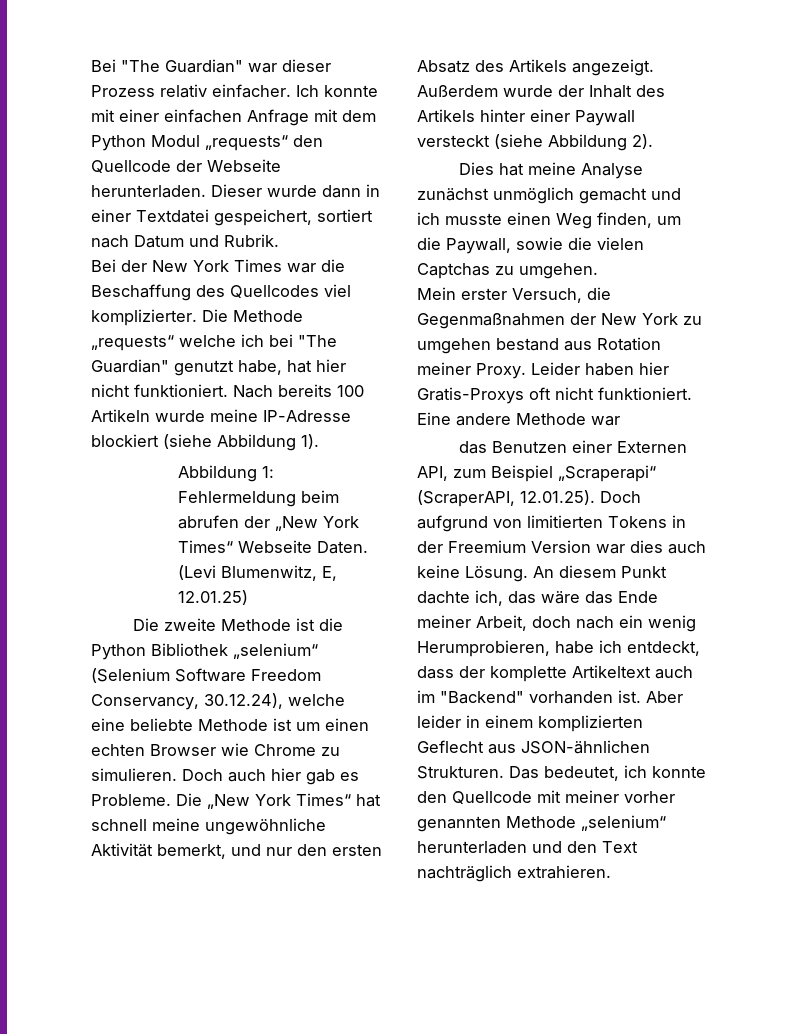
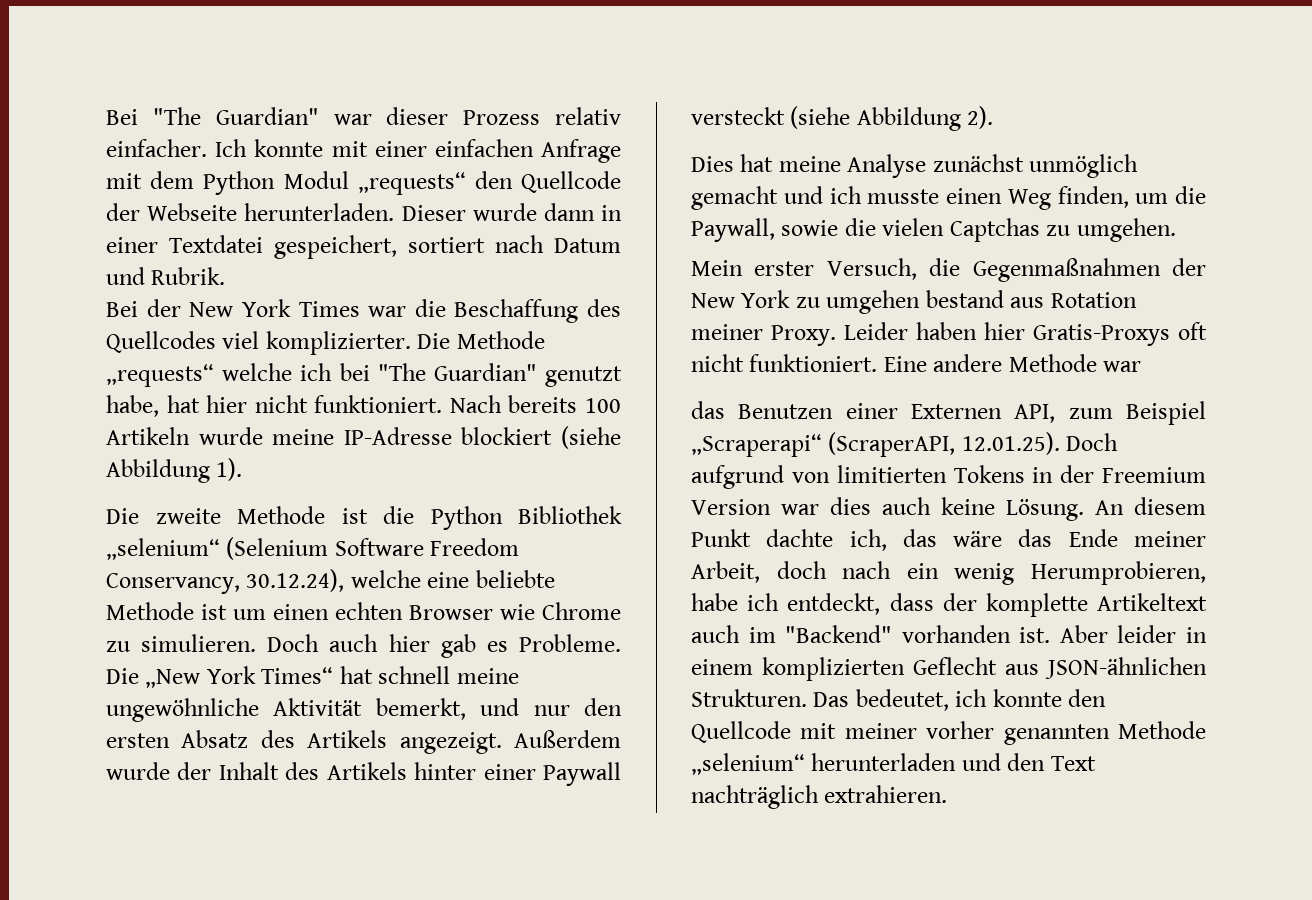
- Abbildung 1: Fehlermeldung beim abrufen der „New York Times“ Webseite Daten. (Levi Blumenwitz, E, 12.01.25)

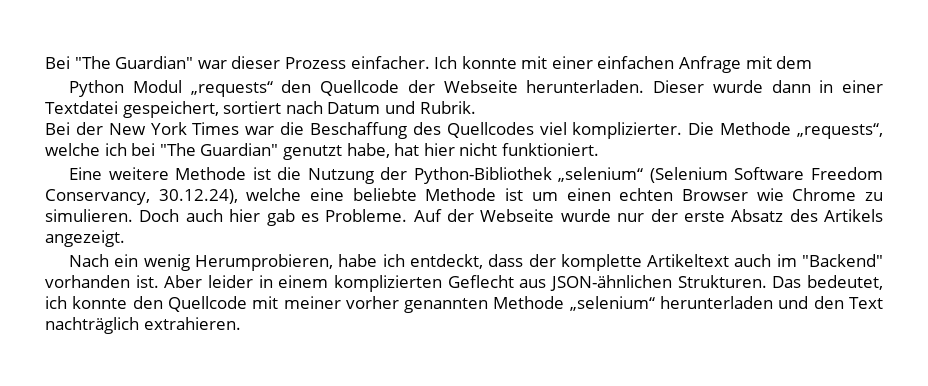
- Bei "The Guardian" war dieser Prozess relativ einfacher.
+ Bei "The Guardian" war dieser Prozess einfacher.
- Ich konnte mit einer einfachen Anfrage mit dem Python Modul „requests“ den Quellcode der Webseite herunterladen.
+ Ich konnte mit einer einfachen Anfrage mit dem
+ Python Modul „requests“ den Quellcode der Webseite herunterladen.
- Die Methode „requests“ welche ich bei "The Guardian" genutzt habe, hat hier nicht funktioniert. Nach bereits 100 Artikeln wurde meine IP-Adresse blockiert (siehe Abbildung 1).
- Die zweite Methode ist die Python Bibliothek „selenium“ (Selenium Software Freedom Conservancy, 30.12.24), welche eine beliebte Methode ist um einen echten Browser wie Chrome zu simulieren.
+ Die Methode „requests“, welche ich bei "The Guardian" genutzt habe, hat hier nicht funktioniert.
+ Eine weitere Methode ist die Nutzung der Python-Bibliothek „selenium“ (Selenium Software Freedom Conservancy, 30.12.24), welche eine beliebte Methode ist um einen echten Browser wie Chrome zu simulieren.
- Die „New York Times“ hat schnell meine ungewöhnliche Aktivität bemerkt, und nur den ersten Absatz des Artikels angezeigt. Außerdem wurde der Inhalt des Artikels hinter einer Paywall versteckt (siehe Abbildung 2).
- Dies hat meine Analyse zunächst unmöglich gemacht und ich musste einen Weg finden, um die Paywall, sowie die vielen Captchas zu umgehen.
- Mein erster Versuch, die Gegenmaßnahmen der New York zu umgehen bestand aus Rotation meiner Proxy. Leider haben hier Gratis-Proxys oft nicht funktioniert. Eine andere Methode war
- das Benutzen einer Externen API, zum Beispiel „Scraperapi“ (ScraperAPI, 12.01.25). Doch aufgrund von limitierten Tokens in der Freemium Version war dies auch keine Lösung. An diesem Punkt dachte ich, das wäre das Ende meiner Arbeit, doch nach ein wenig Herumprobieren, habe ich entdeckt, dass der komplette Artikeltext auch im "Backend" vorhanden ist.
+ Auf der Webseite wurde nur der erste Absatz des Artikels angezeigt.
+ Nach ein wenig Herumprobieren, habe ich entdeckt, dass der komplette Artikeltext auch im "Backend" vorhanden ist.

